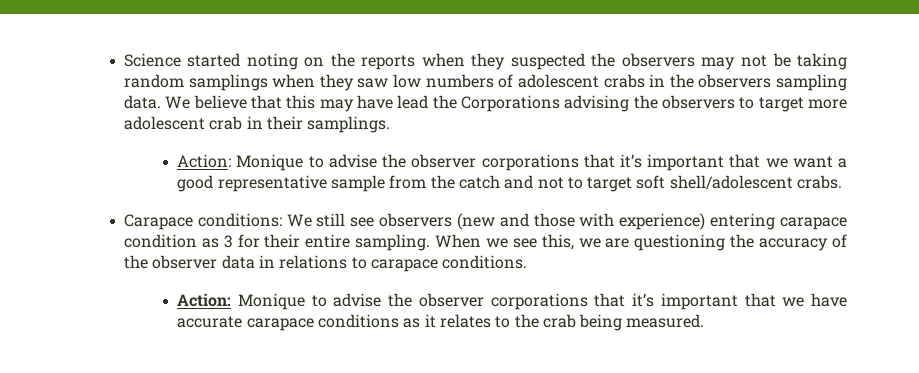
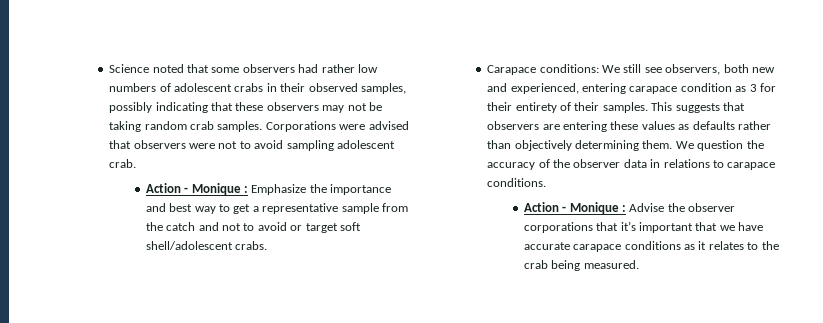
- Science started noting on the reports when they suspected the observers may not be taking random samplings when they saw low numbers of adolescent crabs in the observers sampling data. We believe that this may have lead the Corporations advising the observers to target more adolescent crab in their samplings.
- Action: Monique to advise the observer corporations that it’s important that we want a good representative sample from the catch and not to target soft shell/adolescent crabs.
+ Science noted that some observers had rather low numbers of adolescent crabs in their observed samples, possibly indicating that these observers may not be taking random crab samples. Corporations were advised that observers were not to avoid sampling adolescent crab.
+ Action - Monique : Emphasize the importance and best way to get a representative sample from the catch and not to avoid or target soft shell/adolescent crabs.
- Carapace conditions: We still see observers (new and those with experience) entering carapace condition as 3 for their entire sampling. When we see this, we are questioning the accuracy of the observer data in relations to carapace conditions.
+ Carapace conditions: We still see observers, both new and experienced, entering carapace condition as 3 for their entirety of their samples. This suggests that observers are entering these values as defaults rather than objectively determining them. We question the accuracy of the observer data in relations to carapace conditions.
- Action: Monique to advise the observer corporations that it’s important that we have accurate carapace conditions as it relates to the crab being measured.
+ Action - Monique : Advise the observer corporations that it’s important that we have accurate carapace conditions as it relates to the crab being measured.

